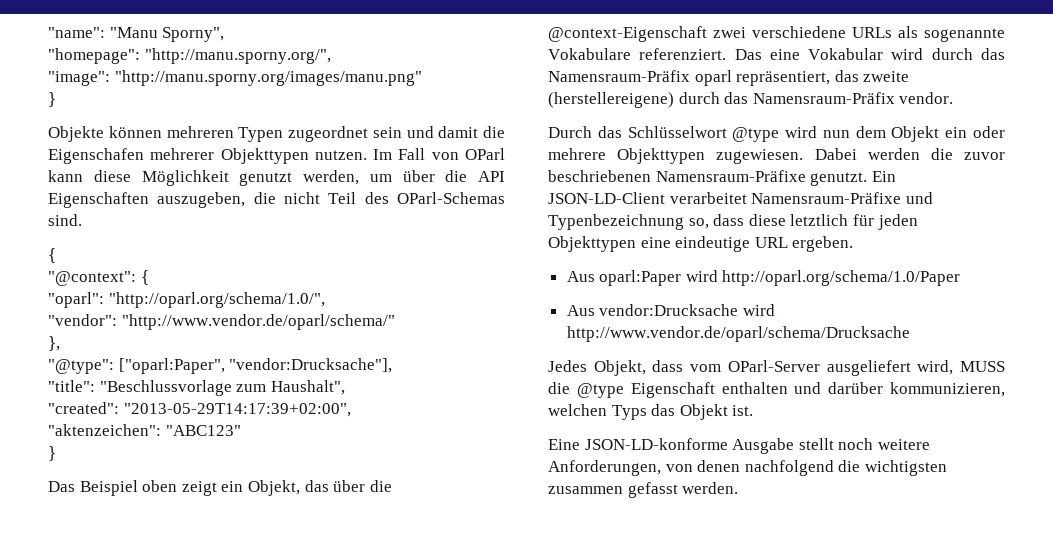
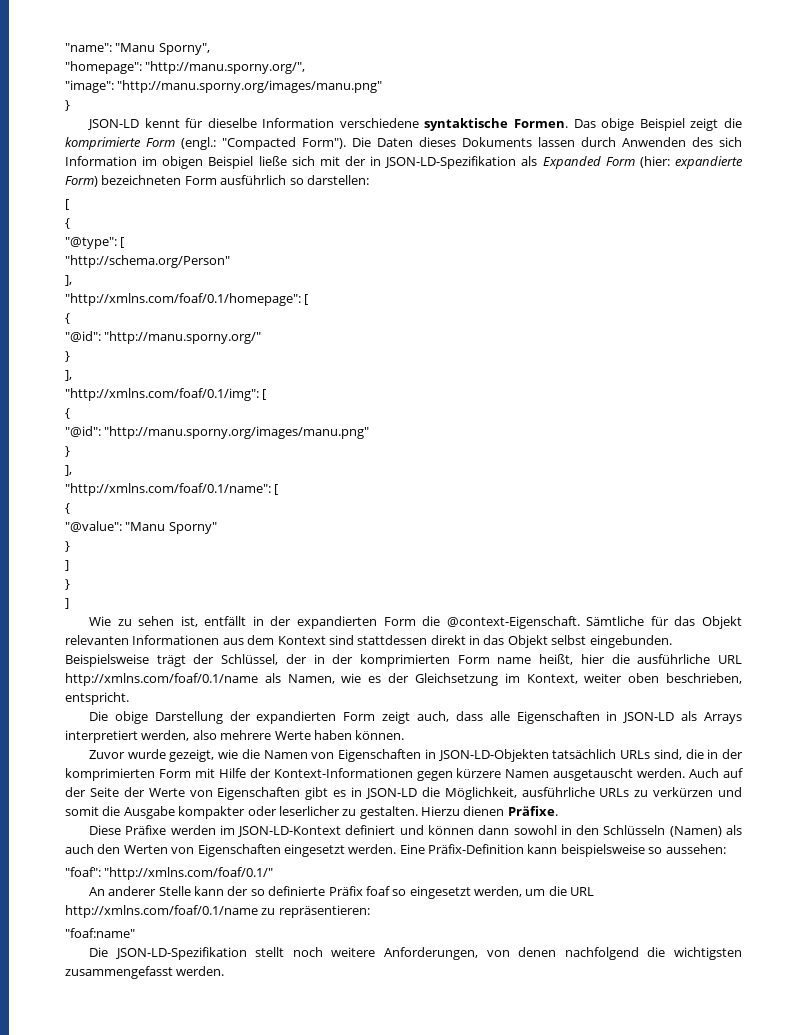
- Objekte können mehreren Typen zugeordnet sein und damit die Eigenschafen mehrerer Objekttypen nutzen. Im Fall von OParl kann diese Möglichkeit genutzt werden, um über die API Eigenschaften auszugeben, die nicht Teil des OParl-Schemas sind.
+ JSON-LD kennt für dieselbe Information verschiedene syntaktische Formen. Das obige Beispiel zeigt die komprimierte Form (engl.: "Compacted Form"). Die Daten dieses Dokuments lassen durch Anwenden des sich Information im obigen Beispiel ließe sich mit der in JSON-LD-Spezifikation als Expanded Form (hier: expandierte Form) bezeichneten Form ausführlich so darstellen:
+ [
  {
- "@context": {
- "oparl": "http://oparl.org/schema/1.0/",
- "vendor": "http://www.vendor.de/oparl/schema/"
- },
- "@type": ["oparl:Paper", "vendor:Drucksache"],
- "title": "Beschlussvorlage zum Haushalt",
- "created": "2013-05-29T14:17:39+02:00",
- "aktenzeichen": "ABC123"
+ "@type": [
+ "http://schema.org/Person"
+ ],
+ "http://xmlns.com/foaf/0.1/homepage": [
+ {
+ "@id": "http://manu.sporny.org/"
  }
- Das Beispiel oben zeigt ein Objekt, das über die @context-Eigenschaft zwei verschiedene URLs als sogenannte Vokabulare referenziert. Das eine Vokabular wird durch das Namensraum-Präfix oparl repräsentiert, das zweite (herstellereigene) durch das Namensraum-Präfix vendor.
- Durch das Schlüsselwort @type wird nun dem Objekt ein oder mehrere Objekttypen zugewiesen. Dabei werden die zuvor beschriebenen Namensraum-Präfixe genutzt. Ein JSON-LD-Client verarbeitet Namensraum-Präfixe und Typenbezeichnung so, dass diese letztlich für jeden Objekttypen eine eindeutige URL ergeben.
- Aus oparl:Paper wird http://oparl.org/schema/1.0/Paper
- Aus vendor:Drucksache wird http://www.vendor.de/oparl/schema/Drucksache
- Jedes Objekt, dass vom OParl-Server ausgeliefert wird, MUSS die @type Eigenschaft enthalten und darüber kommunizieren, welchen Typs das Objekt ist.
- Eine JSON-LD-konforme Ausgabe stellt noch weitere Anforderungen, von denen nachfolgend die wichtigsten zusammen gefasst werden.
+ ],
+ "http://xmlns.com/foaf/0.1/img": [
+ {
+ "@id": "http://manu.sporny.org/images/manu.png"
+ }
+ ],
+ "http://xmlns.com/foaf/0.1/name": [
+ {
+ "@value": "Manu Sporny"
+ }
+ ]
+ }
+ ]
+ Wie zu sehen ist, entfällt in der expandierten Form die @context-Eigenschaft. Sämtliche für das Objekt relevanten Informationen aus dem Kontext sind stattdessen direkt in das Objekt selbst eingebunden. Beispielsweise trägt der Schlüssel, der in der komprimierten Form name heißt, hier die ausführliche URL http://xmlns.com/foaf/0.1/name als Namen, wie es der Gleichsetzung im Kontext, weiter oben beschrieben, entspricht.
+ Die obige Darstellung der expandierten Form zeigt auch, dass alle Eigenschaften in JSON-LD als Arrays interpretiert werden, also mehrere Werte haben können.
+ Zuvor wurde gezeigt, wie die Namen von Eigenschaften in JSON-LD-Objekten tatsächlich URLs sind, die in der komprimierten Form mit Hilfe der Kontext-Informationen gegen kürzere Namen ausgetauscht werden. Auch auf der Seite der Werte von Eigenschaften gibt es in JSON-LD die Möglichkeit, ausführliche URLs zu verkürzen und somit die Ausgabe kompakter oder leserlicher zu gestalten. Hierzu dienen Präfixe.
+ Diese Präfixe werden im JSON-LD-Kontext definiert und können dann sowohl in den Schlüsseln (Namen) als auch den Werten von Eigenschaften eingesetzt werden. Eine Präfix-Definition kann beispielsweise so aussehen:
+ "foaf": "http://xmlns.com/foaf/0.1/"
+ An anderer Stelle kann der so definierte Präfix foaf so eingesetzt werden, um die URL http://xmlns.com/foaf/0.1/name zu repräsentieren:
+ "foaf:name"
+ Die JSON-LD-Spezifikation stellt noch weitere Anforderungen, von denen nachfolgend die wichtigsten zusammengefasst werden.

